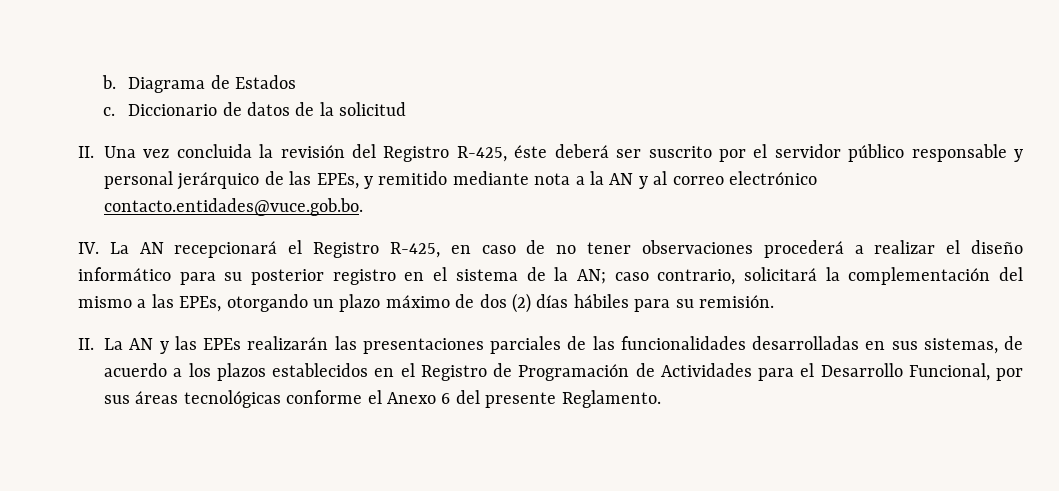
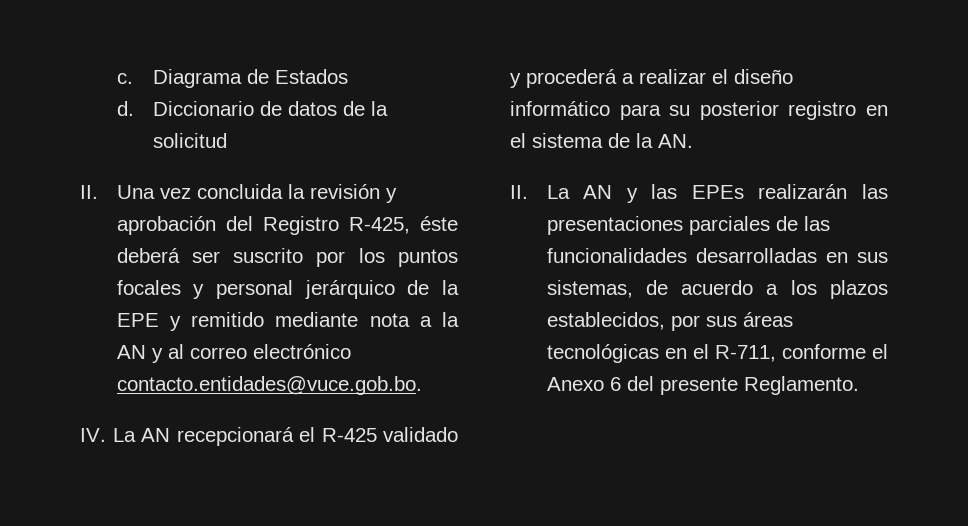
- b.
+ c.
- c.
+ d.
- II. Una vez concluida la revisión del Registro R-425, éste deberá ser suscrito por el servidor público responsable y personal jerárquico de las EPEs, y remitido mediante nota a la AN y al correo electrónico contacto.entidades@vuce.gob.bo.
+ II. Una vez concluida la revisión y aprobación del Registro R-425, éste deberá ser suscrito por los puntos focales y personal jerárquico de la EPE y remitido mediante nota a la AN y al correo electrónico contacto.entidades@vuce.gob.bo.
- IV. La AN recepcionará el Registro R-425, en caso de no tener observaciones procederá a realizar el diseño informático para su posterior registro en el sistema de la AN; caso contrario, solicitará la complementación del mismo a las EPEs, otorgando un plazo máximo de dos (2) días hábiles para su remisión.
+ IV. La AN recepcionará el R-425 validado y procederá a realizar el diseño informático para su posterior registro en el sistema de la AN.
- II. La AN y las EPEs realizarán las presentaciones parciales de las funcionalidades desarrolladas en sus sistemas, de acuerdo a los plazos establecidos en el Registro de Programación de Actividades para el Desarrollo Funcional, por sus áreas tecnológicas conforme el Anexo 6 del presente Reglamento.
+ II. La AN y las EPEs realizarán las presentaciones parciales de las funcionalidades desarrolladas en sus sistemas, de acuerdo a los plazos establecidos, por sus áreas tecnológicas en el R-711, conforme el Anexo 6 del presente Reglamento.

